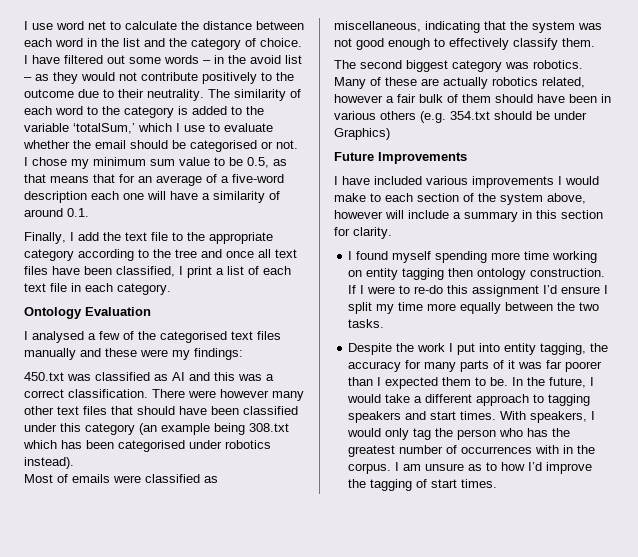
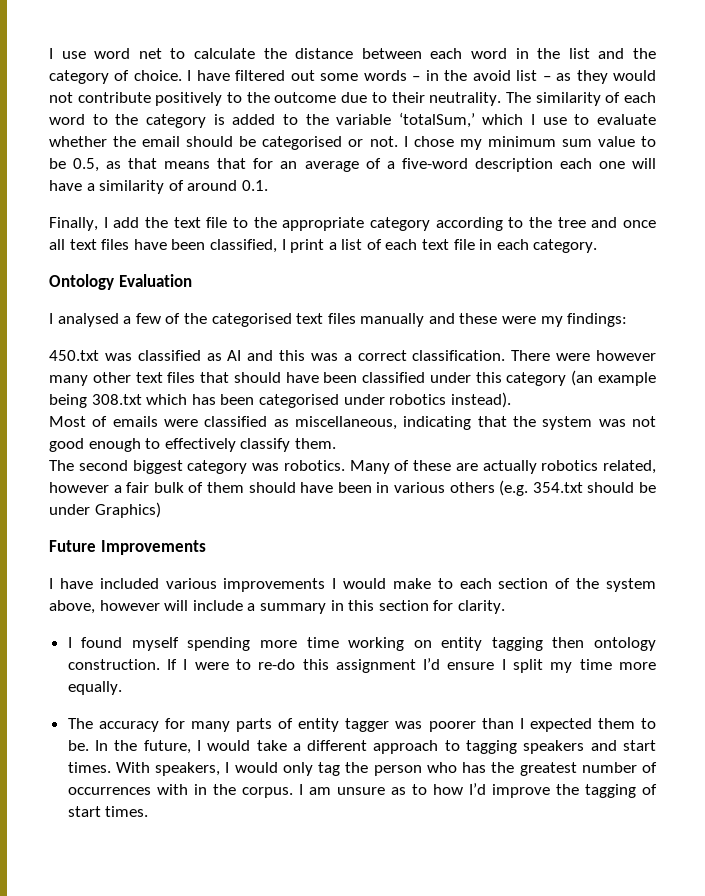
- If I were to re-do this assignment I’d ensure I split my time more equally between the two tasks.
- Despite the work I put into entity tagging, the accuracy for many parts of it was far poorer than I expected them to be.
+ If I were to re-do this assignment I’d ensure I split my time more equally.
+ The accuracy for many parts of entity tagger was poorer than I expected them to be.

